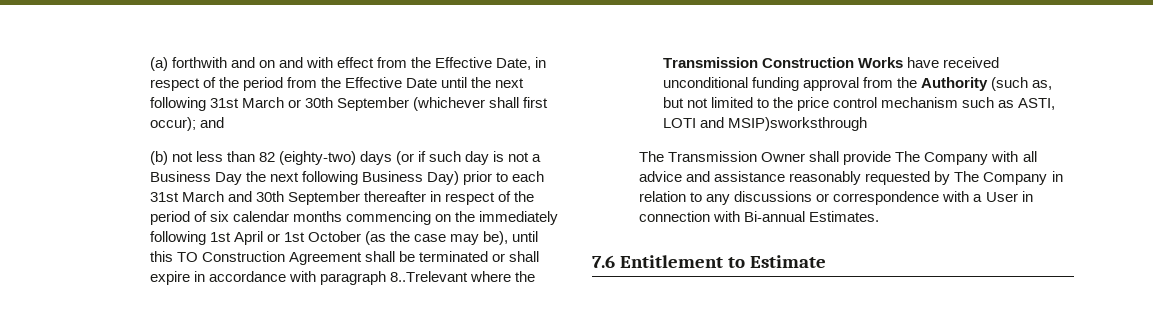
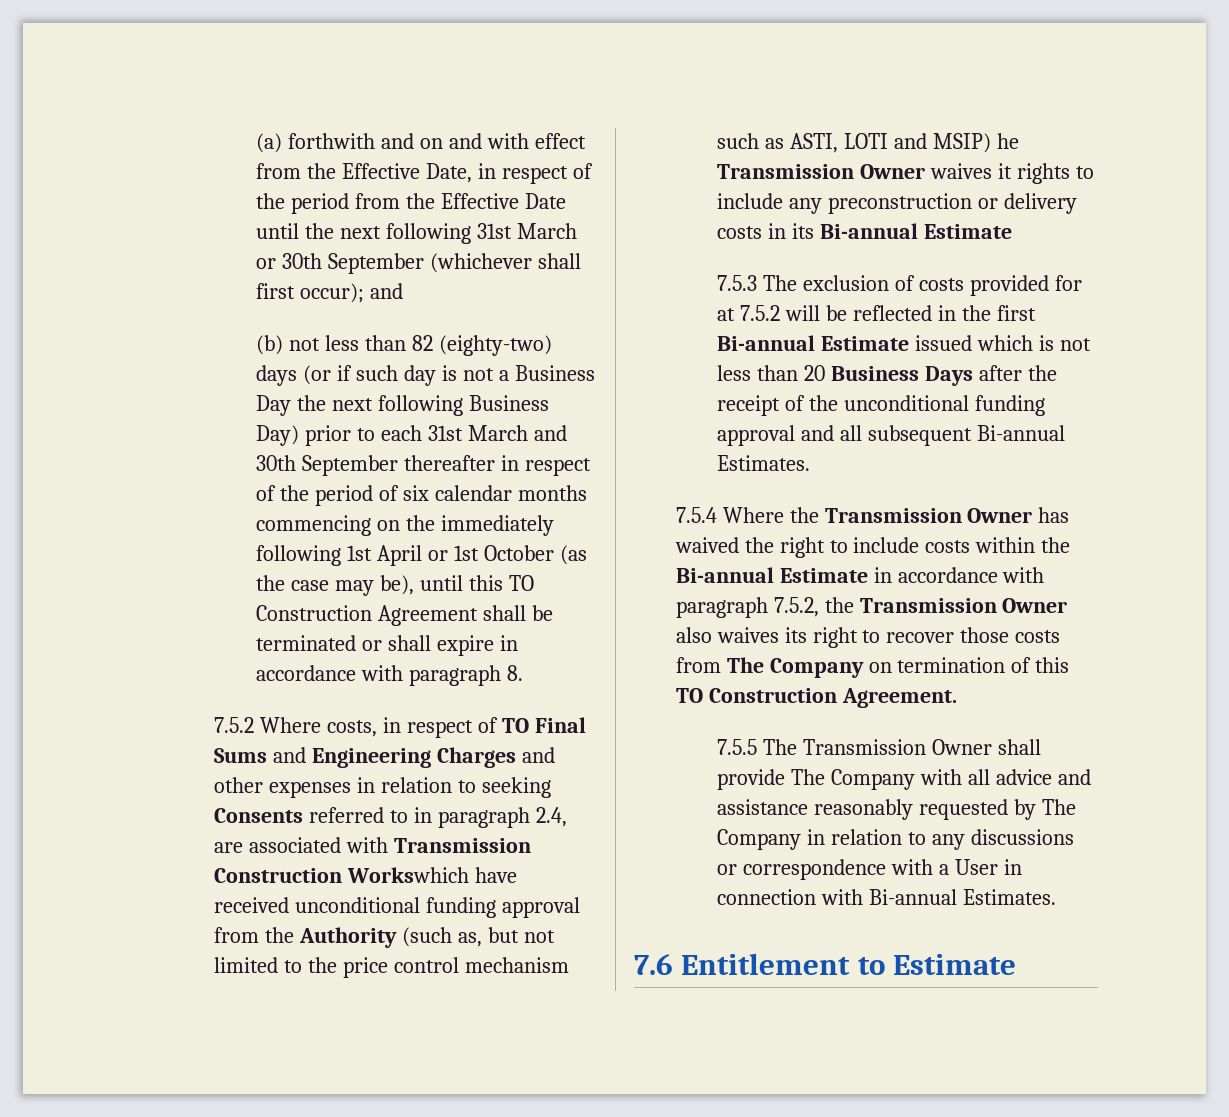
- (b) not less than 82 (eighty-two) days (or if such day is not a Business Day the next following Business Day) prior to each 31st March and 30th September thereafter in respect of the period of six calendar months commencing on the immediately following 1st April or 1st October (as the case may be), until this TO Construction Agreement shall be terminated or shall expire in accordance with paragraph 8..Trelevant where the Transmission Construction Works have received unconditional funding approval from the Authority (such as, but not limited to the price control mechanism such as ASTI, LOTI and MSIP)sworksthrough
- The Transmission Owner shall provide The Company with all advice and assistance reasonably requested by The Company in relation to any discussions or correspondence with a User in connection with Bi-annual Estimates.
+ (b) not less than 82 (eighty-two) days (or if such day is not a Business Day the next following Business Day) prior to each 31st March and 30th September thereafter in respect of the period of six calendar months commencing on the immediately following 1st April or 1st October (as the case may be), until this TO Construction Agreement shall be terminated or shall expire in accordance with paragraph 8.
+ 7.5.2 Where costs, in respect of TO Final Sums and Engineering Charges and other expenses in relation to seeking Consents referred to in paragraph 2.4, are associated with Transmission Construction Workswhich have received unconditional funding approval from the Authority (such as, but not limited to the price control mechanism such as ASTI, LOTI and MSIP) he Transmission Owner waives it rights to include any preconstruction or delivery costs in its Bi-annual Estimate
+ 7.5.3 The exclusion of costs provided for at 7.5.2 will be reflected in the first Bi-annual Estimate issued which is not less than 20 Business Days after the receipt of the unconditional funding approval and all subsequent Bi-annual Estimates.
+ 7.5.4 Where the Transmission Owner has waived the right to include costs within the Bi-annual Estimate in accordance with paragraph 7.5.2, the Transmission Owner also waives its right to recover those costs from The Company on termination of this TO Construction Agreement.
+ 7.5.5 The Transmission Owner shall provide The Company with all advice and assistance reasonably requested by The Company in relation to any discussions or correspondence with a User in connection with Bi-annual Estimates.

